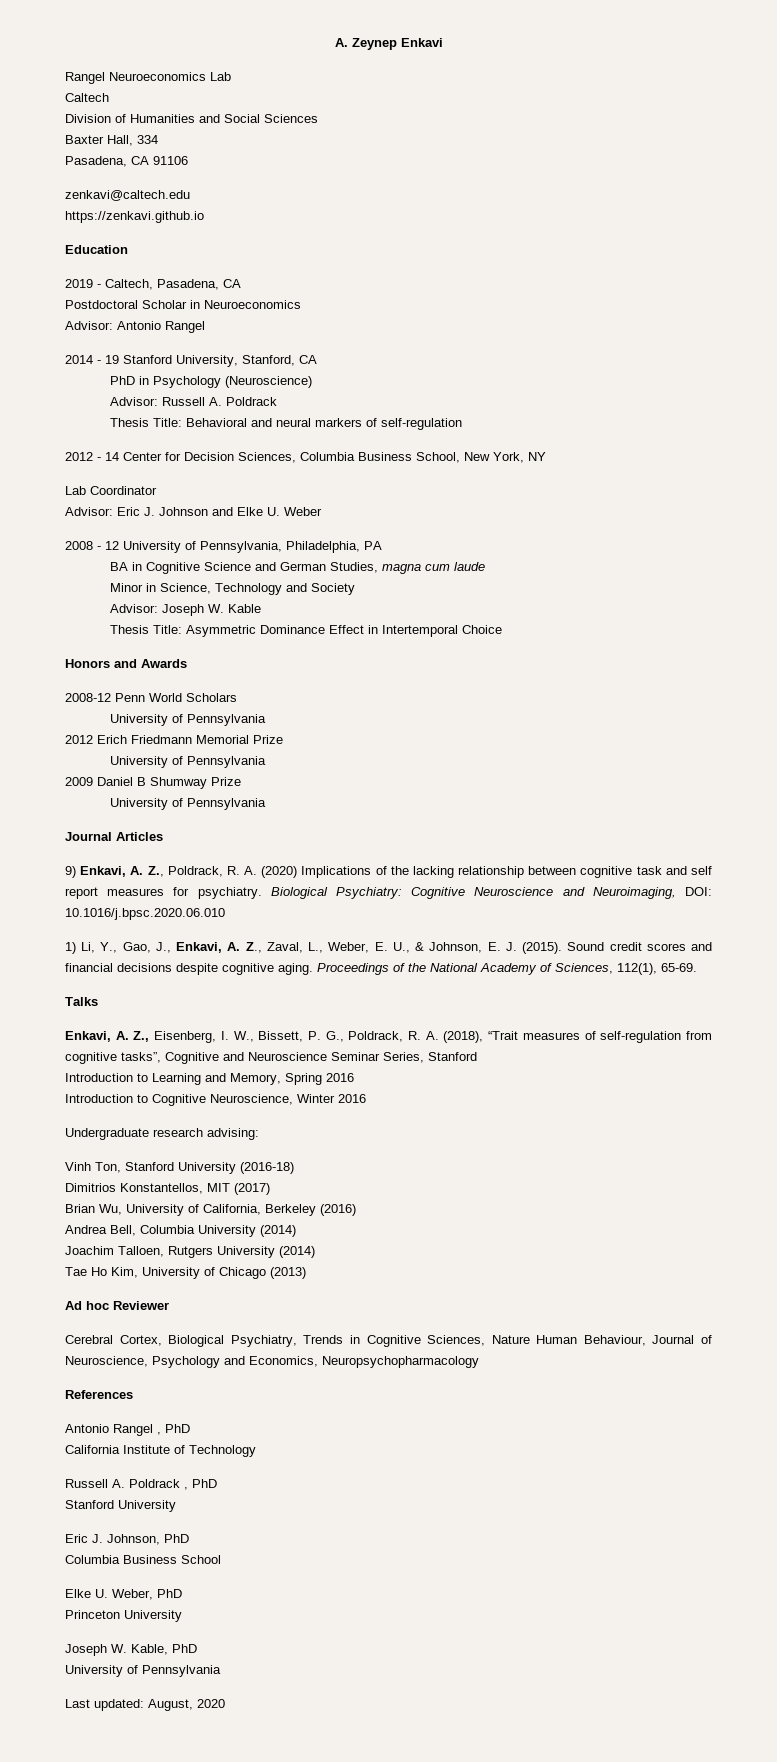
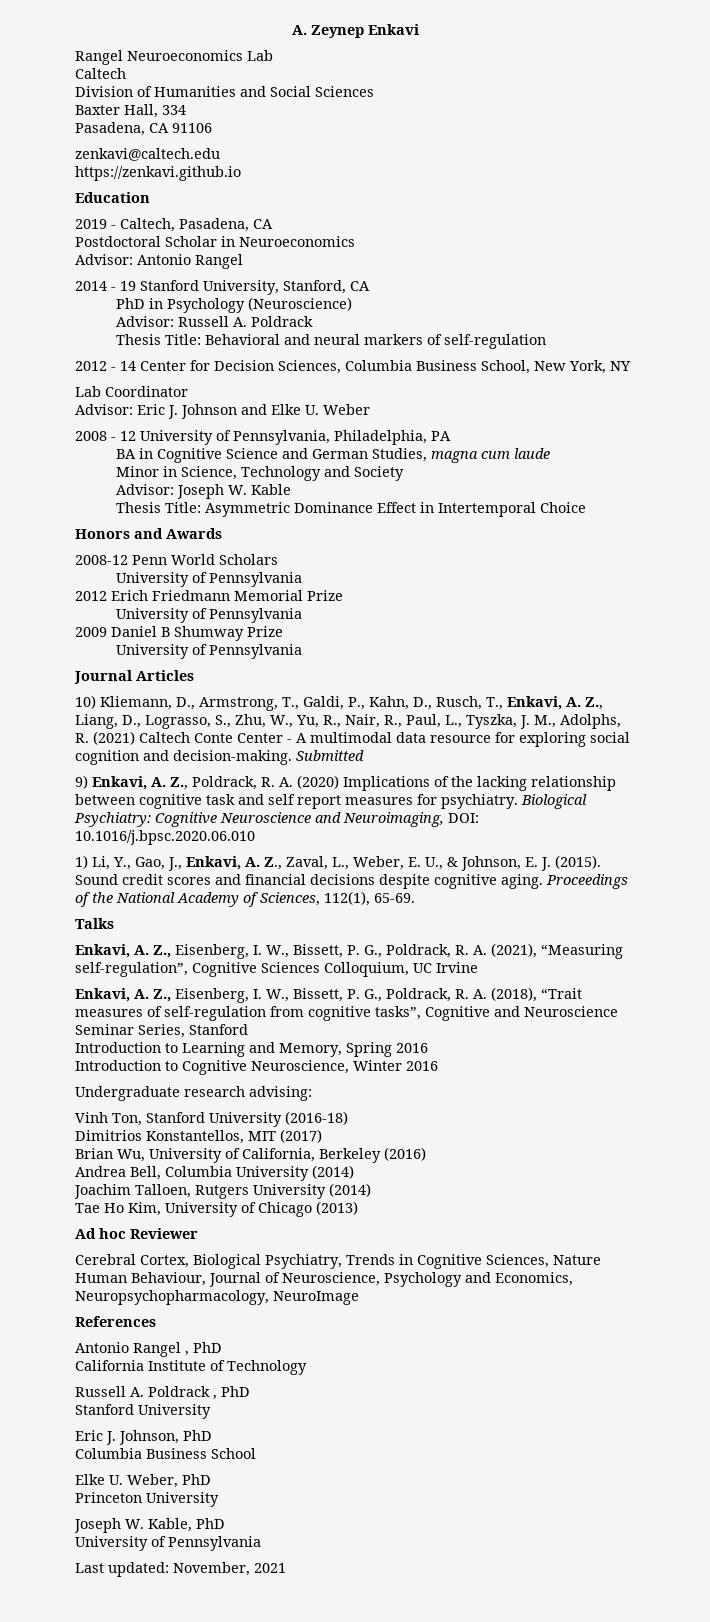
+ 10) Kliemann, D., Armstrong, T., Galdi, P., Kahn, D., Rusch, T., Enkavi, A. Z., Liang, D., Lograsso, S., Zhu, W., Yu, R., Nair, R., Paul, L., Tyszka, J. M., Adolphs, R. (2021) Caltech Conte Center - A multimodal data resource for exploring social cognition and decision-making. Submitted
+ Enkavi, A. Z., Eisenberg, I. W., Bissett, P. G., Poldrack, R. A. (2021), “Measuring self-regulation”, Cognitive Sciences Colloquium, UC Irvine
- Cerebral Cortex, Biological Psychiatry, Trends in Cognitive Sciences, Nature Human Behaviour, Journal of Neuroscience, Psychology and Economics, Neuropsychopharmacology
+ Cerebral Cortex, Biological Psychiatry, Trends in Cognitive Sciences, Nature Human Behaviour, Journal of Neuroscience, Psychology and Economics, Neuropsychopharmacology, NeuroImage
- Last updated: August, 2020
+ Last updated: November, 2021

